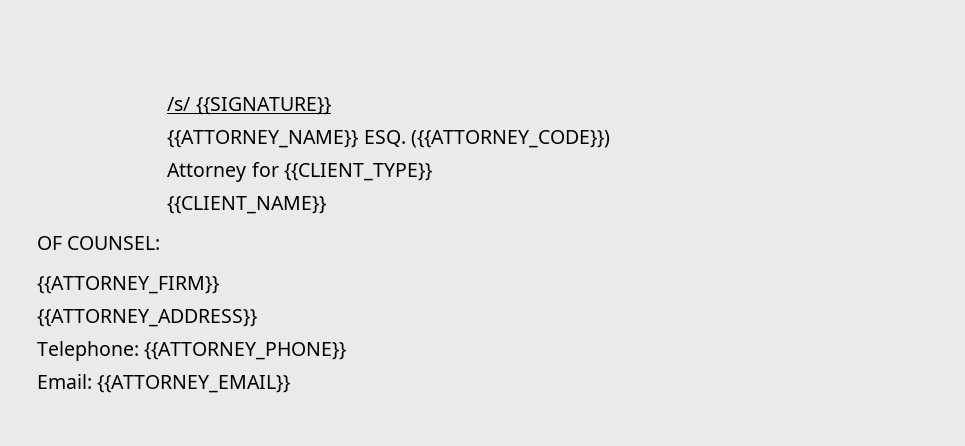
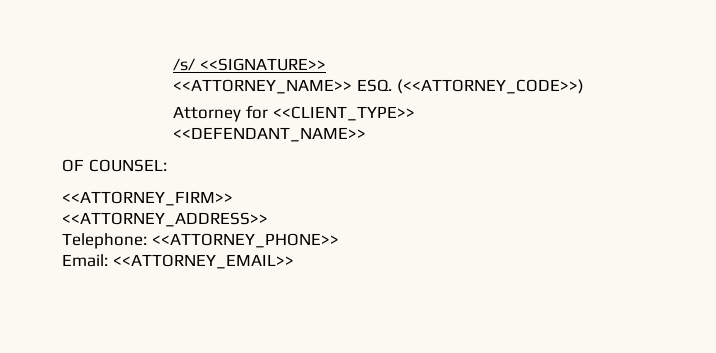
- /s/ {{SIGNATURE}}
- {{ATTORNEY_NAME}} ESQ. ({{ATTORNEY_CODE}})
+ /s/ <<SIGNATURE>>
+ <<ATTORNEY_NAME>> ESQ. (<<ATTORNEY_CODE>>)
- Attorney for {{CLIENT_TYPE}}
- {{CLIENT_NAME}}
+ Attorney for <<CLIENT_TYPE>>
+ <<DEFENDANT_NAME>>
- {{ATTORNEY_FIRM}}
- {{ATTORNEY_ADDRESS}}
+ <<ATTORNEY_FIRM>>
+ <<ATTORNEY_ADDRESS>>
- Telephone: {{ATTORNEY_PHONE}}
+ Telephone: <<ATTORNEY_PHONE>>
- Email: {{ATTORNEY_EMAIL}}
+ Email: <<ATTORNEY_EMAIL>>

